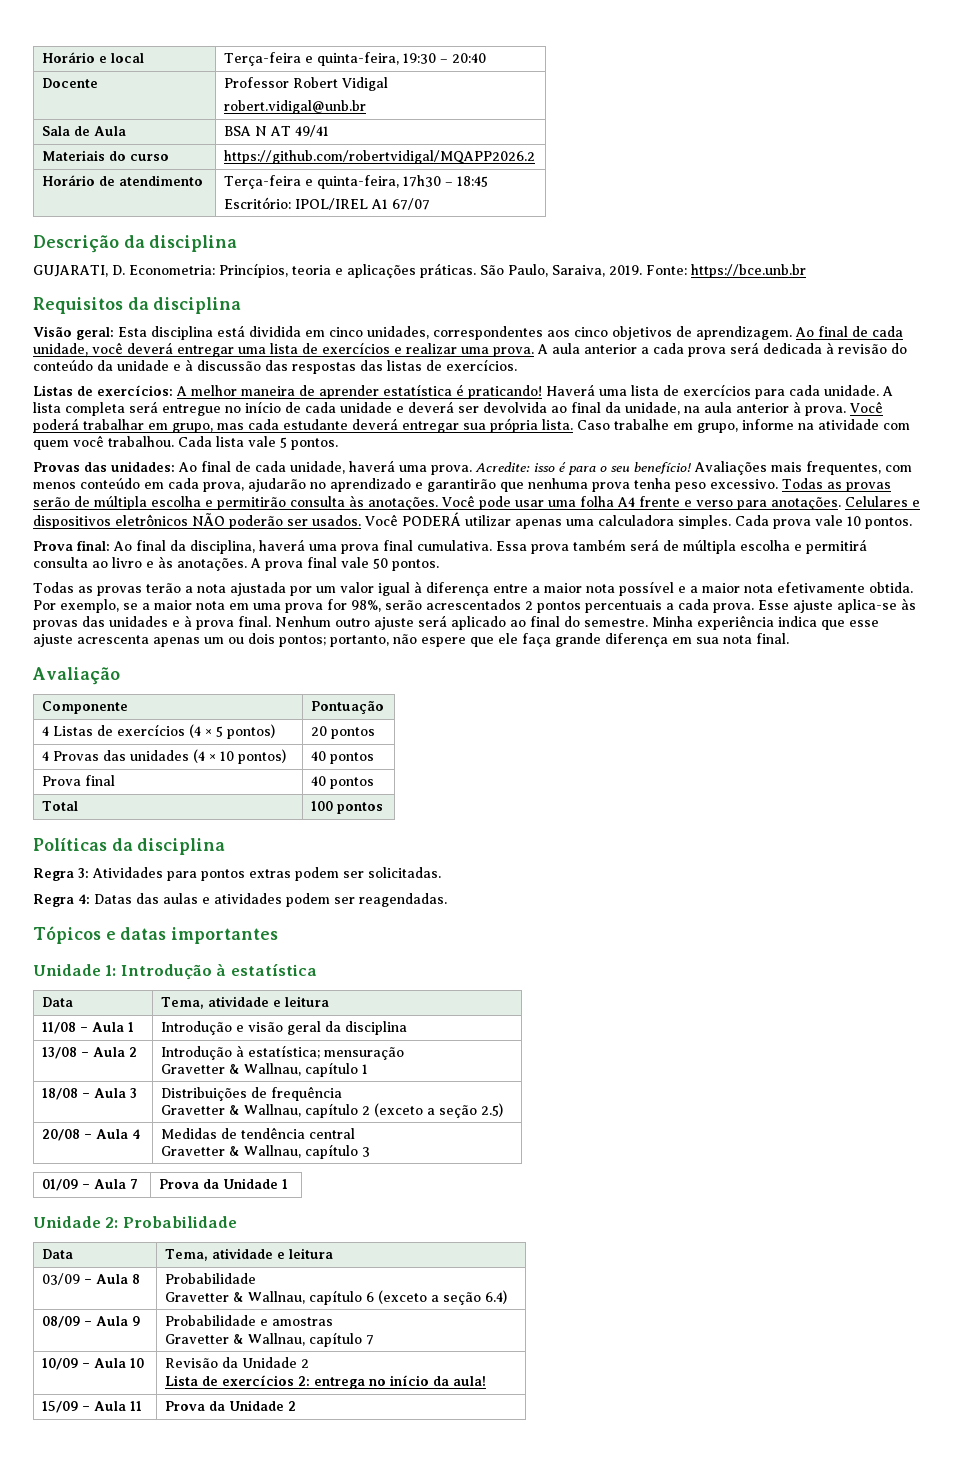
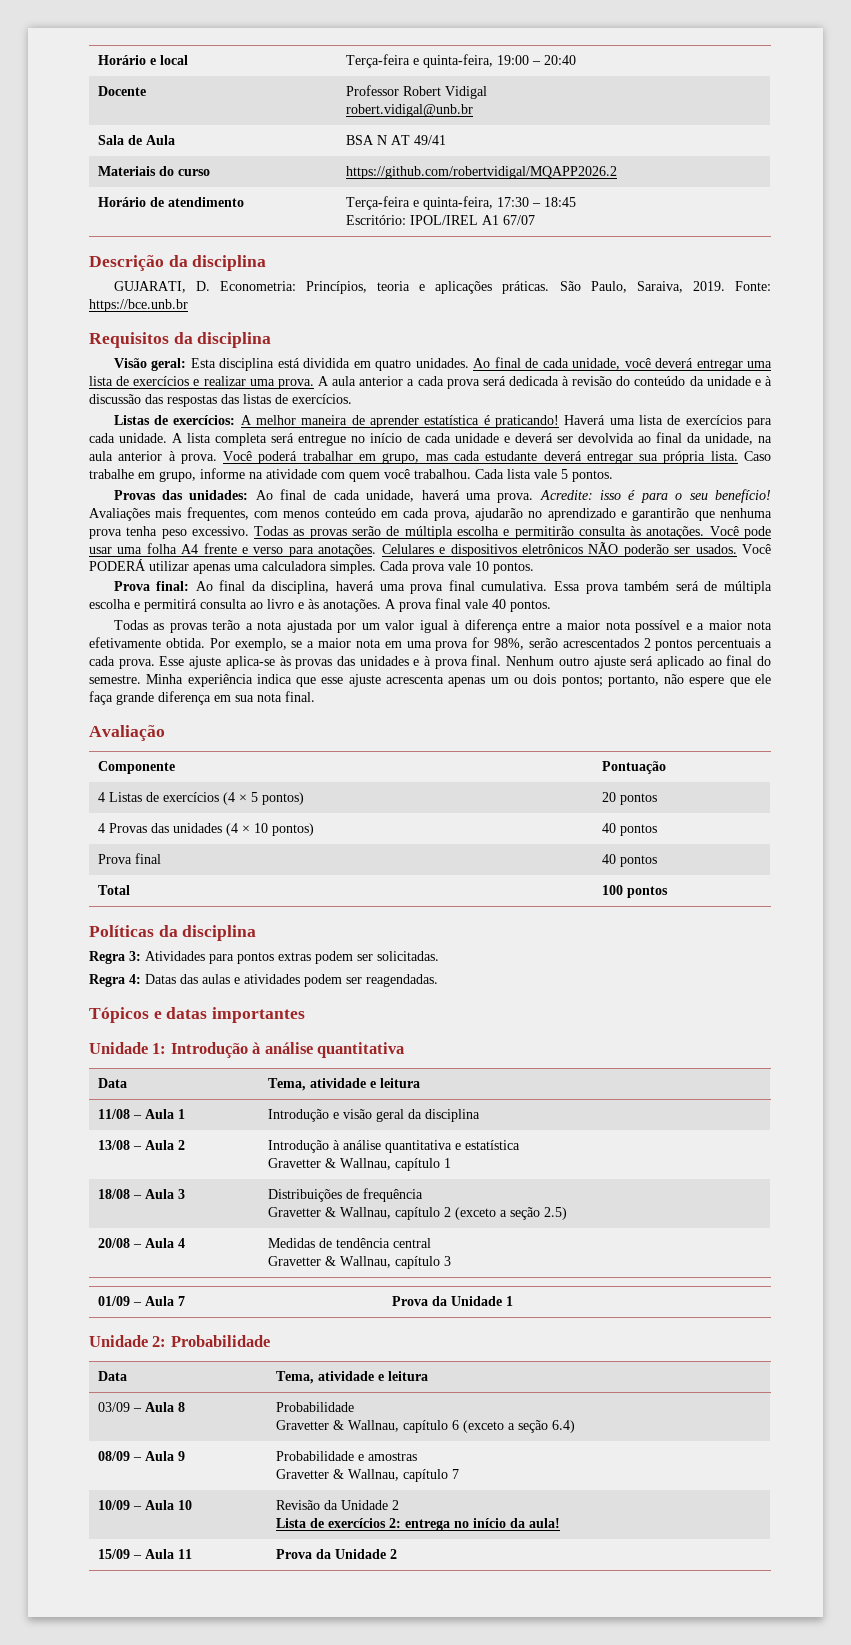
- Horário e local | Terça-feira e quinta-feira, 19:30 – 20:40
+ Horário e local | Terça-feira e quinta-feira, 19:00 – 20:40
- Horário de atendimento | Terça-feira e quinta-feira, 17h30 – 18:45
+ Horário de atendimento | Terça-feira e quinta-feira, 17:30 – 18:45
- Visão geral: Esta disciplina está dividida em cinco unidades, correspondentes aos cinco objetivos de aprendizagem.
+ Visão geral: Esta disciplina está dividida em quatro unidades.
- A prova final vale 50 pontos.
+ A prova final vale 40 pontos.
- Unidade 1: Introdução à estatística
+ Unidade 1: Introdução à análise quantitativa
- 13/08 – Aula 2 | Introdução à estatística; mensuração
+ 13/08 – Aula 2 | Introdução à análise quantitativa e estatística

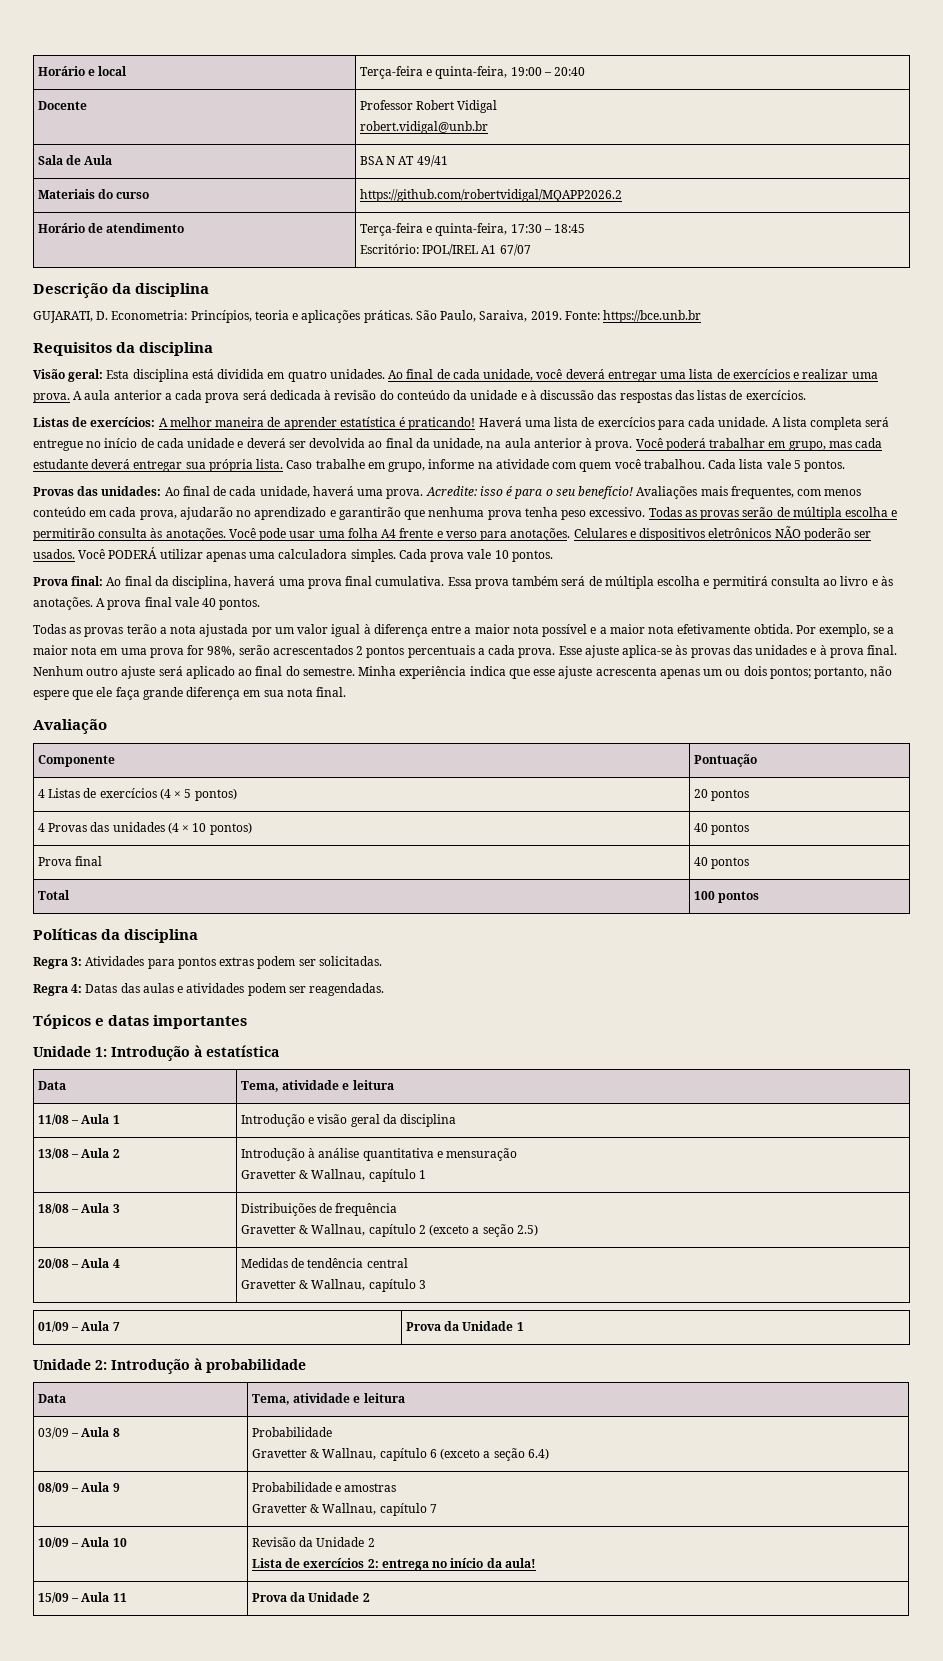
- Unidade 1: Introdução à análise quantitativa
+ Unidade 1: Introdução à estatística
- 13/08 – Aula 2 | Introdução à análise quantitativa e estatística
+ 13/08 – Aula 2 | Introdução à análise quantitativa e mensuração
- Unidade 2: Probabilidade
+ Unidade 2: Introdução à probabilidade

